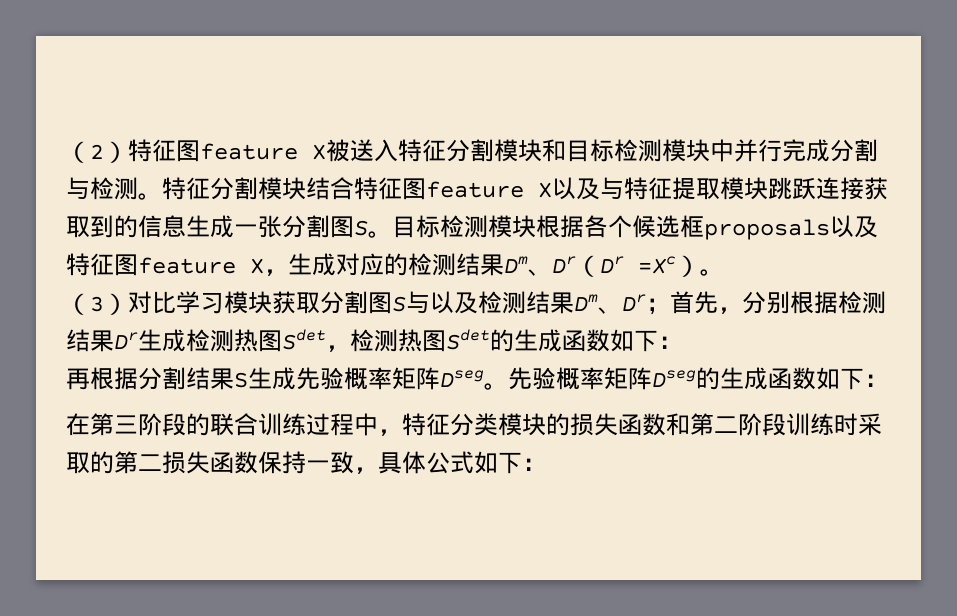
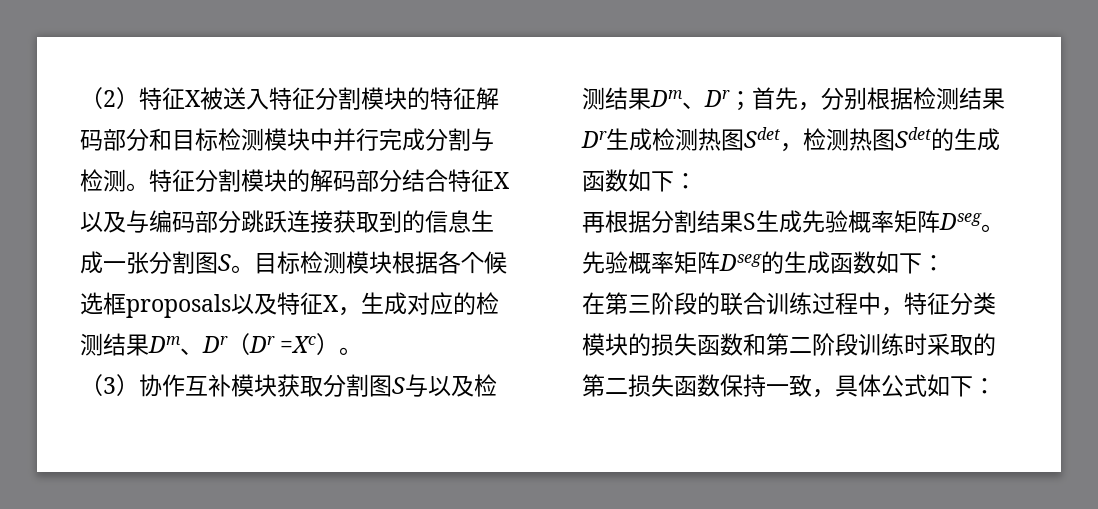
- （2）特征图feature X被送入特征分割模块和目标检测模块中并行完成分割与检测。
+ （2）特征X被送入特征分割模块的特征解码部分和目标检测模块中并行完成分割与检测。
- 特征分割模块结合特征图feature X以及与特征提取模块跳跃连接获取到的信息生成一张分割图S。
+ 特征分割模块的解码部分结合特征X以及与编码部分跳跃连接获取到的信息生成一张分割图S。
- 目标检测模块根据各个候选框proposals以及特征图feature X，生成对应的检测结果Dm、Dr（Dr =Xc）。
+ 目标检测模块根据各个候选框proposals以及特征X，生成对应的检测结果Dm、Dr（Dr =Xc）。
- （3）对比学习模块获取分割图S与以及检测结果Dm、Dr；首先，分别根据检测结果Dr生成检测热图Sdet，检测热图Sdet的生成函数如下：
+ （3）协作互补模块获取分割图S与以及检测结果Dm、Dr；首先，分别根据检测结果Dr生成检测热图Sdet，检测热图Sdet的生成函数如下：

